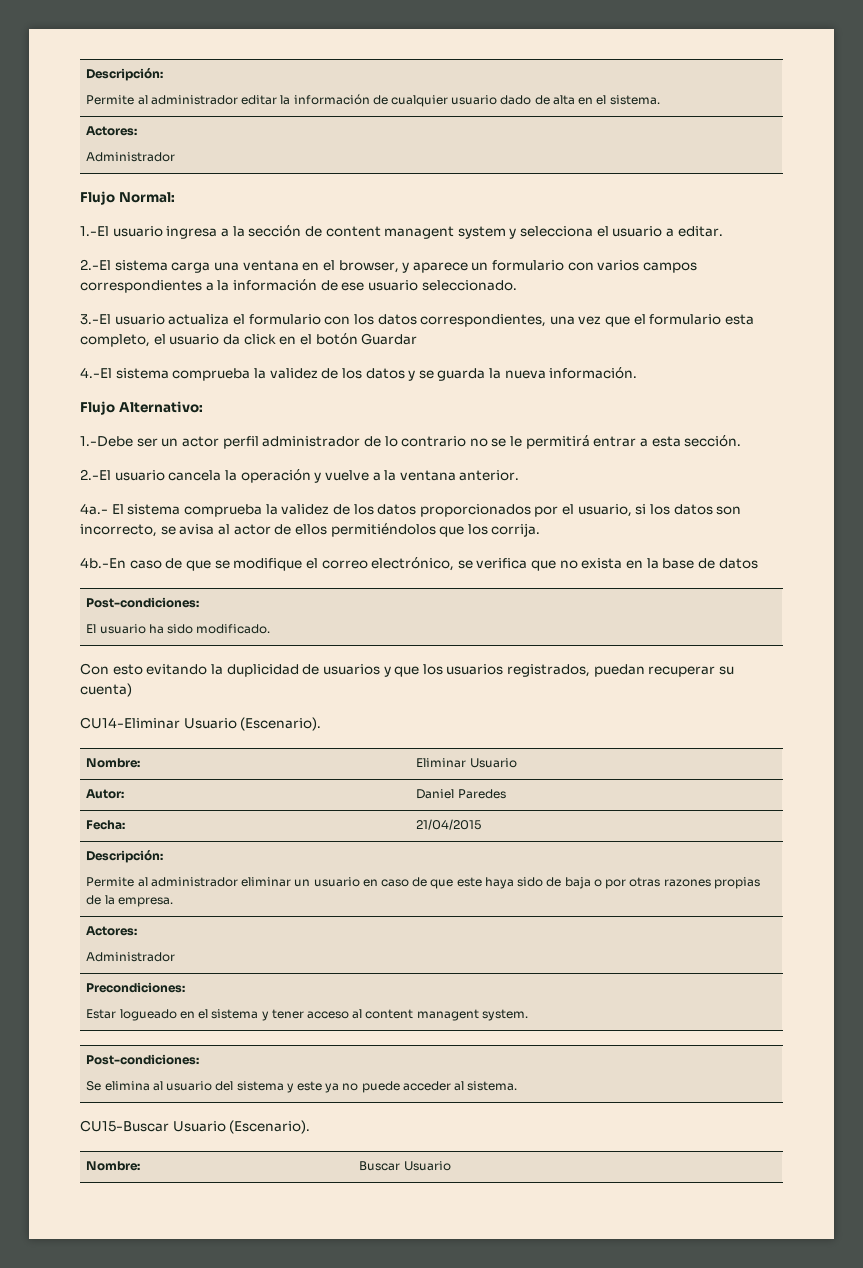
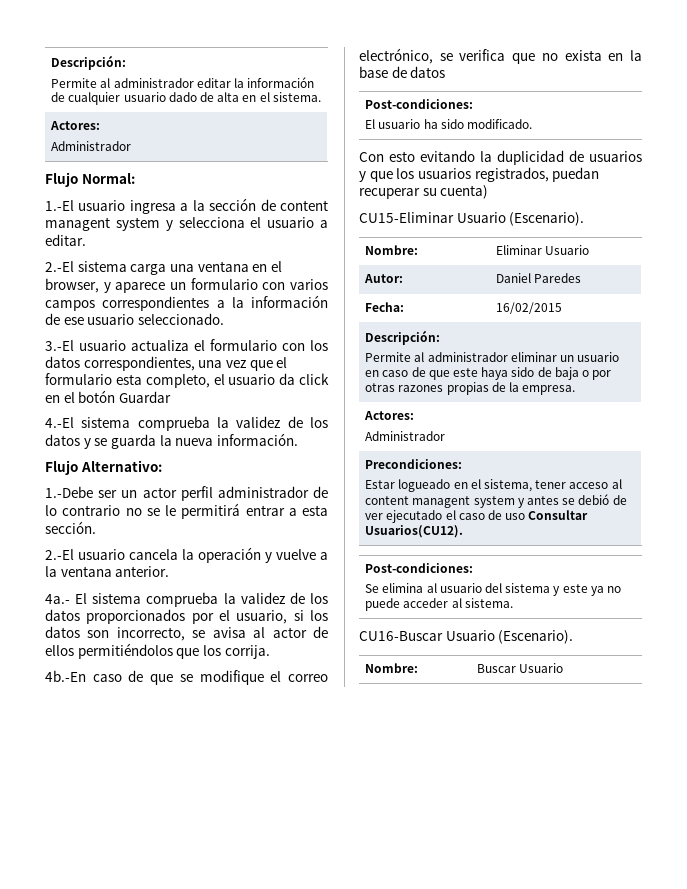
- CU14-Eliminar Usuario (Escenario).
+ CU15-Eliminar Usuario (Escenario).
- Fecha: | 21/04/2015
+ Fecha: | 16/02/2015
  Precondiciones:
- Estar logueado en el sistema y tener acceso al content managent system.
+ Estar logueado en el sistema, tener acceso al content managent system y antes se debió de ver ejecutado el caso de uso Consultar Usuarios(CU12).
- CU15-Buscar Usuario (Escenario).
+ CU16-Buscar Usuario (Escenario).

